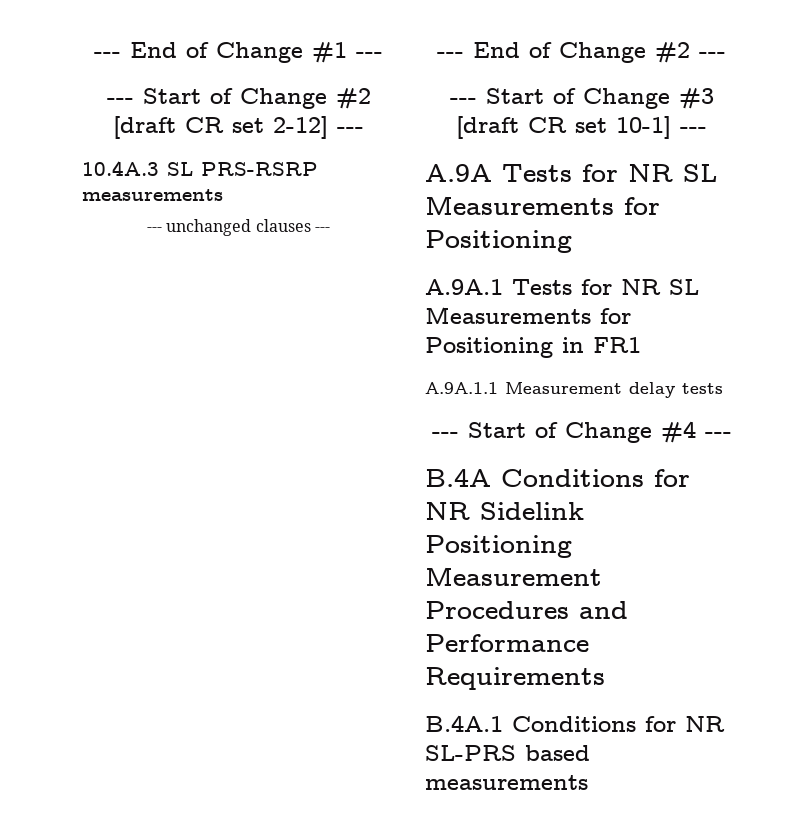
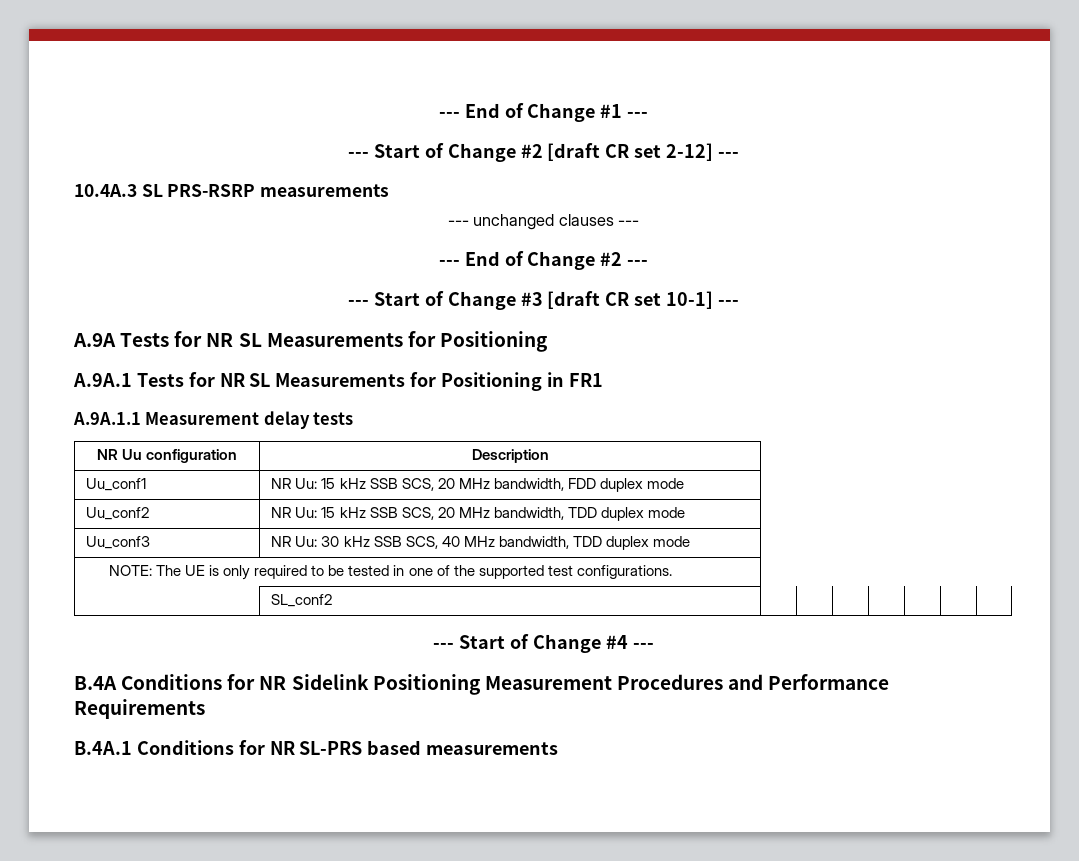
+ NR Uu configuration | Description
+ Uu_conf1 | NR Uu: 15 kHz SSB SCS, 20 MHz bandwidth, FDD duplex mode
+ Uu_conf2 | NR Uu: 15 kHz SSB SCS, 20 MHz bandwidth, TDD duplex mode
+ Uu_conf3 | NR Uu: 30 kHz SSB SCS, 40 MHz bandwidth, TDD duplex mode
+ NOTE: The UE is only required to be tested in one of the supported test configurations.
+ | SL_conf2 | | | | | | |

